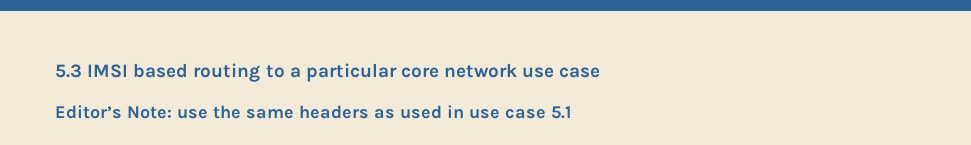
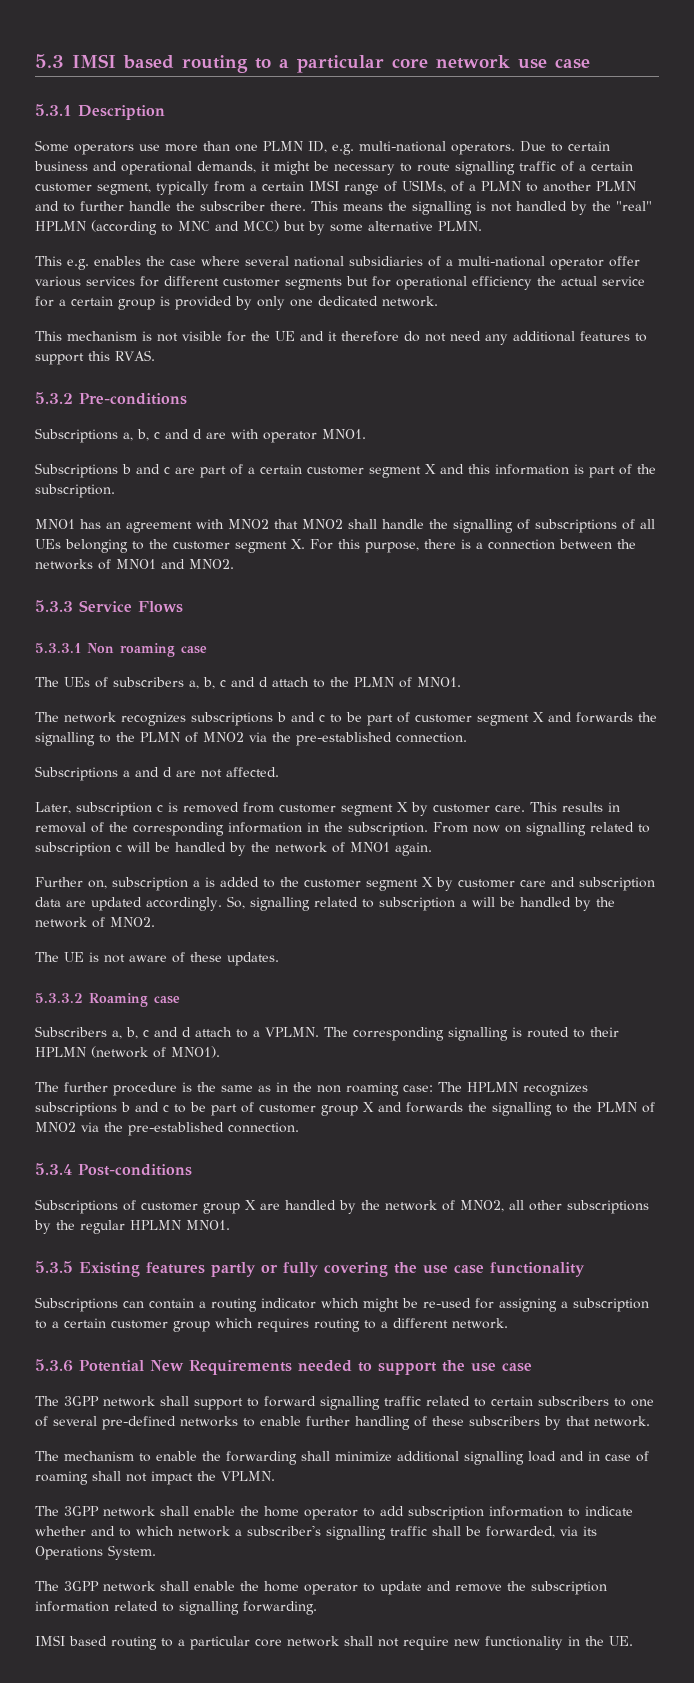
- Editor’s Note: use the same headers as used in use case 5.1
+ 5.3.1 Description
+ Some operators use more than one PLMN ID, e.g. multi-national operators. Due to certain business and operational demands, it might be necessary to route signalling traffic of a certain customer segment, typically from a certain IMSI range of USIMs, of a PLMN to another PLMN and to further handle the subscriber there. This means the signalling is not handled by the "real" HPLMN (according to MNC and MCC) but by some alternative PLMN.
+ This e.g. enables the case where several national subsidiaries of a multi-national operator offer various services for different customer segments but for operational efficiency the actual service for a certain group is provided by only one dedicated network.
+ This mechanism is not visible for the UE and it therefore do not need any additional features to support this RVAS.
+ 5.3.2 Pre-conditions
+ Subscriptions a, b, c and d are with operator MNO1.
+ Subscriptions b and c are part of a certain customer segment X and this information is part of the subscription.
+ MNO1 has an agreement with MNO2 that MNO2 shall handle the signalling of subscriptions of all UEs belonging to the customer segment X. For this purpose, there is a connection between the networks of MNO1 and MNO2.
+ 5.3.3 Service Flows
+ 5.3.3.1 Non roaming case
+ The UEs of subscribers a, b, c and d attach to the PLMN of MNO1.
+ The network recognizes subscriptions b and c to be part of customer segment X and forwards the signalling to the PLMN of MNO2 via the pre-established connection.
+ Subscriptions a and d are not affected.
+ Later, subscription c is removed from customer segment X by customer care. This results in removal of the corresponding information in the subscription. From now on signalling related to subscription c will be handled by the network of MNO1 again.
+ Further on, subscription a is added to the customer segment X by customer care and subscription data are updated accordingly. So, signalling related to subscription a will be handled by the network of MNO2.
+ The UE is not aware of these updates.
+ 5.3.3.2 Roaming case
+ Subscribers a, b, c and d attach to a VPLMN. The corresponding signalling is routed to their HPLMN (network of MNO1).
+ The further procedure is the same as in the non roaming case: The HPLMN recognizes subscriptions b and c to be part of customer group X and forwards the signalling to the PLMN of MNO2 via the pre-established connection.
+ 5.3.4 Post-conditions
+ Subscriptions of customer group X are handled by the network of MNO2, all other subscriptions by the regular HPLMN MNO1.
+ 5.3.5 Existing features partly or fully covering the use case functionality
+ Subscriptions can contain a routing indicator which might be re-used for assigning a subscription to a certain customer group which requires routing to a different network.
+ 5.3.6 Potential New Requirements needed to support the use case
+ The 3GPP network shall support to forward signalling traffic related to certain subscribers to one of several pre-defined networks to enable further handling of these subscribers by that network.
+ The mechanism to enable the forwarding shall minimize additional signalling load and in case of roaming shall not impact the VPLMN.
+ The 3GPP network shall enable the home operator to add subscription information to indicate whether and to which network a subscriber's signalling traffic shall be forwarded, via its Operations System.
+ The 3GPP network shall enable the home operator to update and remove the subscription information related to signalling forwarding.
+ IMSI based routing to a particular core network shall not require new functionality in the UE.

